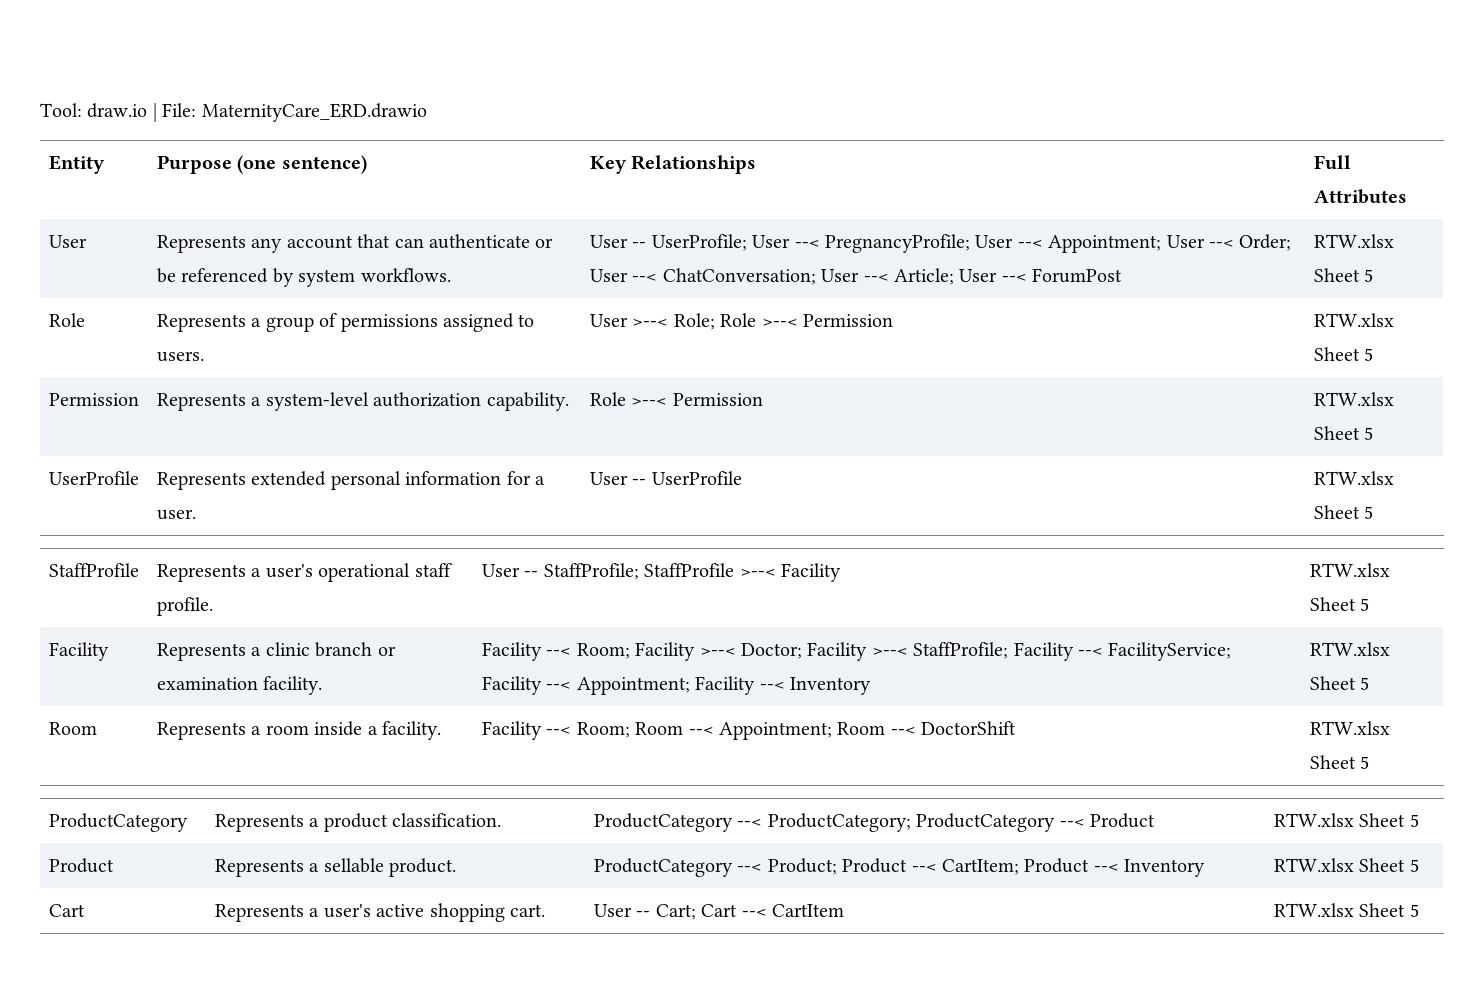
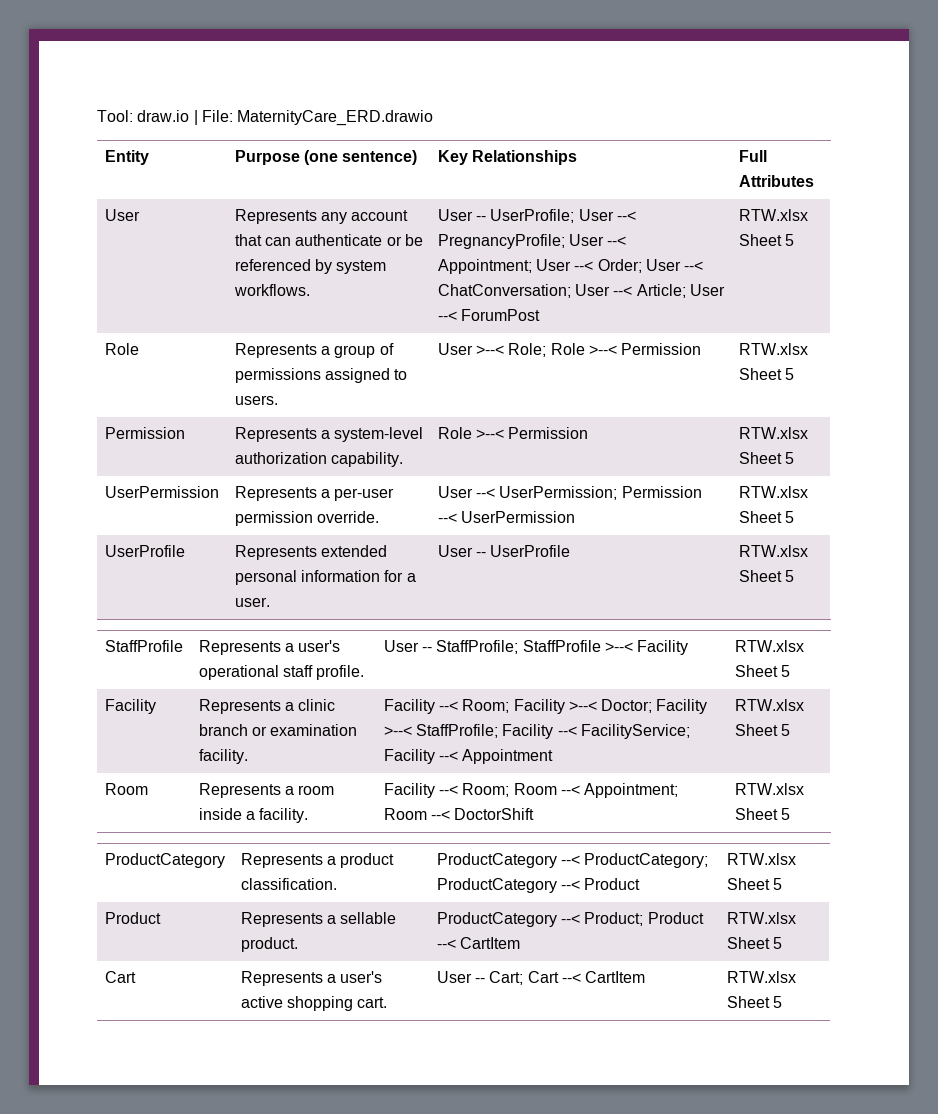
+ UserPermission | Represents a per-user permission override. | User --< UserPermission; Permission --< UserPermission | RTW.xlsx Sheet 5
- Facility | Represents a clinic branch or examination facility. | Facility --< Room; Facility >--< Doctor; Facility >--< StaffProfile; Facility --< FacilityService; Facility --< Appointment; Facility --< Inventory | RTW.xlsx Sheet 5
+ Facility | Represents a clinic branch or examination facility. | Facility --< Room; Facility >--< Doctor; Facility >--< StaffProfile; Facility --< FacilityService; Facility --< Appointment | RTW.xlsx Sheet 5
- Product | Represents a sellable product. | ProductCategory --< Product; Product --< CartItem; Product --< Inventory | RTW.xlsx Sheet 5
+ Product | Represents a sellable product. | ProductCategory --< Product; Product --< CartItem | RTW.xlsx Sheet 5

